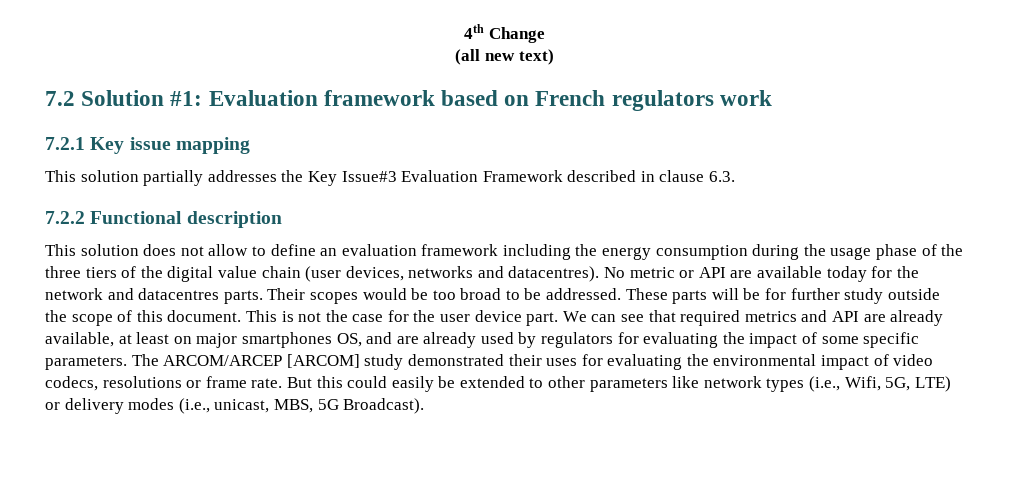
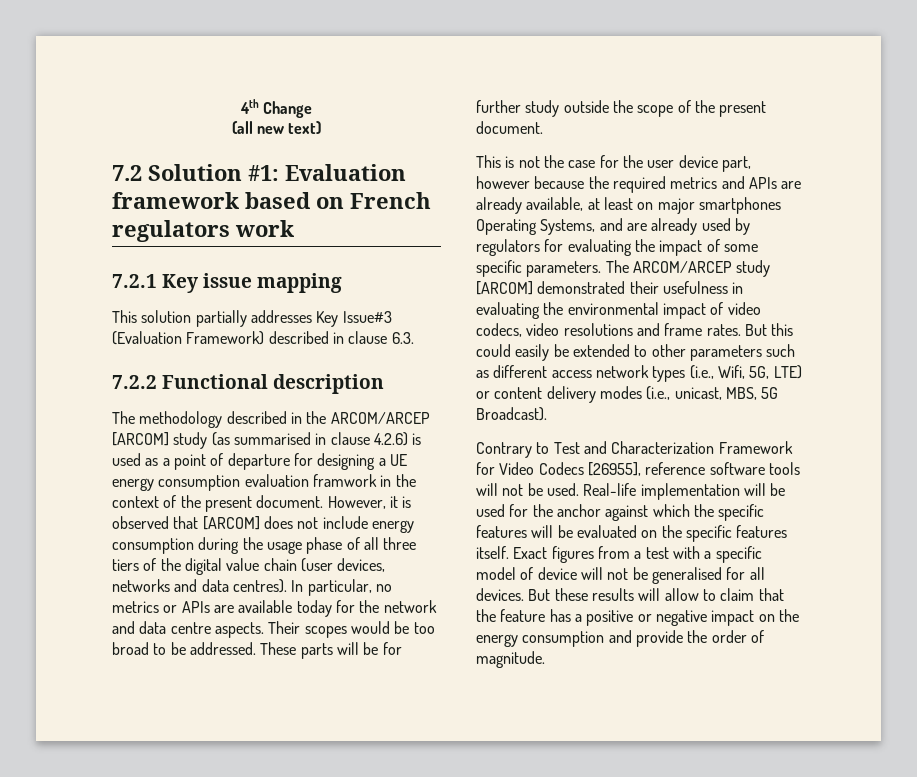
- This solution partially addresses the Key Issue#3 Evaluation Framework described in clause 6.3.
+ This solution partially addresses Key Issue#3 (Evaluation Framework) described in clause 6.3.
- This solution does not allow to define an evaluation framework including the energy consumption during the usage phase of the three tiers of the digital value chain (user devices, networks and datacentres). No metric or API are available today for the network and datacentres parts.
+ The methodology described in the ARCOM/ARCEP [ARCOM] study (as summarised in clause 4.2.6) is used as a point of departure for designing a UE energy consumption evaluation framwork in the context of the present document. However, it is observed that [ARCOM] does not include energy consumption during the usage phase of all three tiers of the digital value chain (user devices, networks and data centres). In particular, no metrics or APIs are available today for the network and data centre aspects.
- These parts will be for further study outside the scope of this document. This is not the case for the user device part. We can see that required metrics and API are already available, at least on major smartphones OS, and are already used by regulators for evaluating the impact of some specific parameters.
+ These parts will be for further study outside the scope of the present document.
+ This is not the case for the user device part, however because the required metrics and APIs are already available, at least on major smartphones Operating Systems, and are already used by regulators for evaluating the impact of some specific parameters.
- The ARCOM/ARCEP [ARCOM] study demonstrated their uses for evaluating the environmental impact of video codecs, resolutions or frame rate.
+ The ARCOM/ARCEP study [ARCOM] demonstrated their usefulness in evaluating the environmental impact of video codecs, video resolutions and frame rates.
- But this could easily be extended to other parameters like network types (i.e., Wifi, 5G, LTE) or delivery modes (i.e., unicast, MBS, 5G Broadcast).
+ But this could easily be extended to other parameters such as different access network types (i.e., Wifi, 5G, LTE) or content delivery modes (i.e., unicast, MBS, 5G Broadcast).
+ Contrary to Test and Characterization Framework for Video Codecs [26955], reference software tools will not be used. Real-life implementation will be used for the anchor against which the specific features will be evaluated on the specific features itself. Exact figures from a test with a specific model of device will not be generalised for all devices. But these results will allow to claim that the feature has a positive or negative impact on the energy consumption and provide the order of magnitude.

